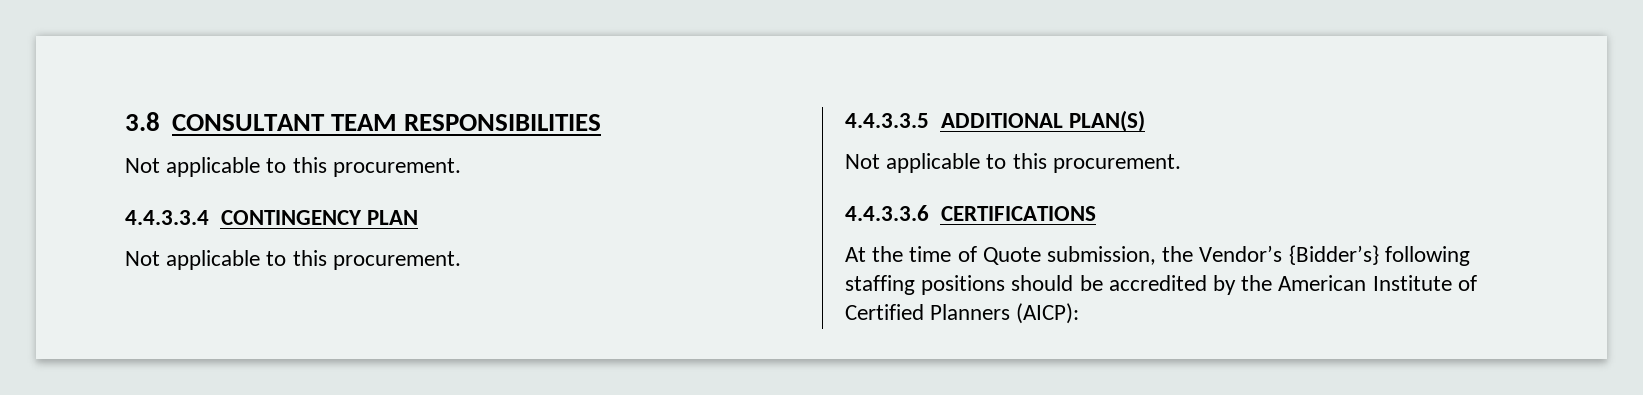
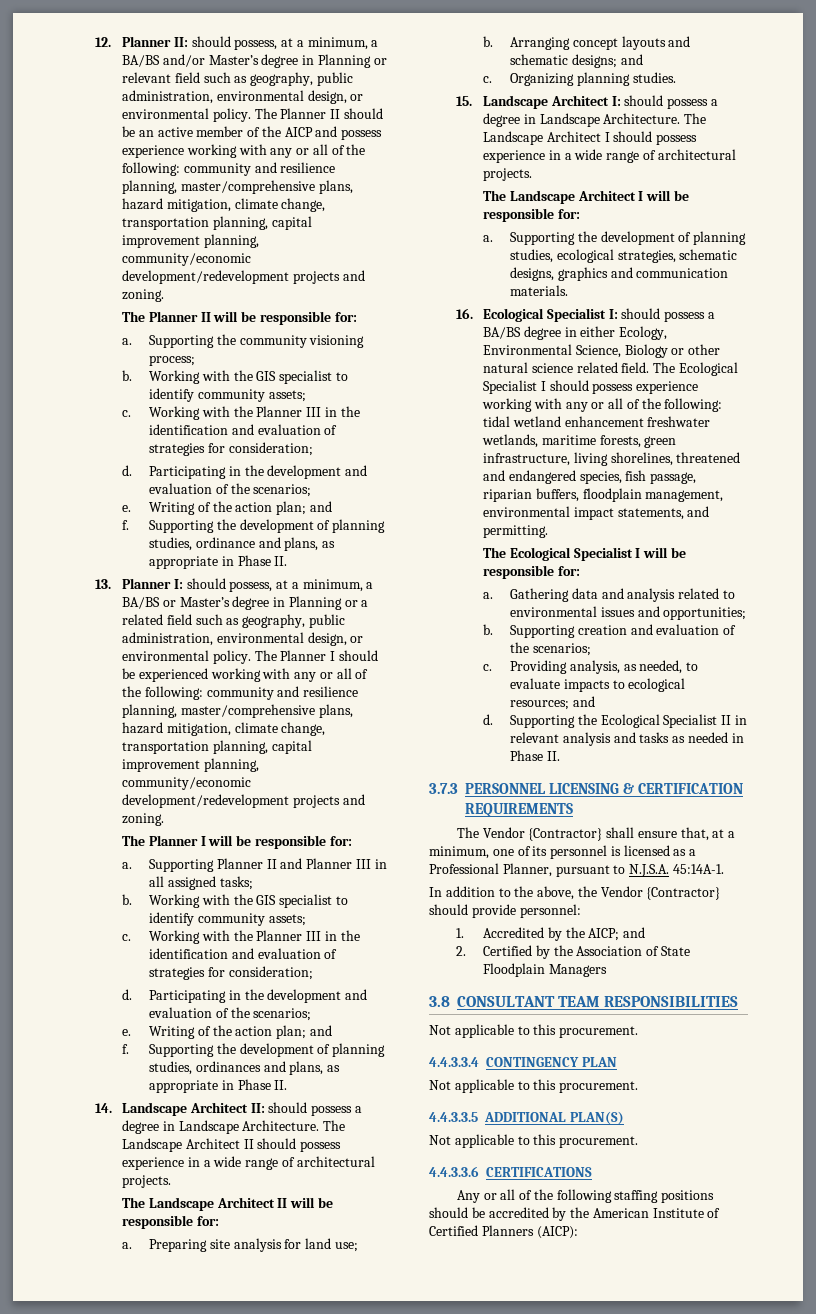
+ 12. Planner II: should possess, at a minimum, a BA/BS and/or Master’s degree in Planning or relevant field such as geography, public administration, environmental design, or environmental policy. The Planner II should be an active member of the AICP and possess experience working with any or all of the following: community and resilience planning, master/comprehensive plans, hazard mitigation, climate change, transportation planning, capital improvement planning, community/economic development/redevelopment projects and zoning.
+ The Planner II will be responsible for:
+ a. Supporting the community visioning process;
+ b. Working with the GIS specialist to identify community assets;
+ c. Working with the Planner III in the identification and evaluation of strategies for consideration;
+ d. Participating in the development and evaluation of the scenarios;
+ e. Writing of the action plan; and
+ f. Supporting the development of planning studies, ordinance and plans, as appropriate in Phase II.
+ 13. Planner I: should possess, at a minimum, a BA/BS or Master’s degree in Planning or a related field such as geography, public administration, environmental design, or environmental policy. The Planner I should be experienced working with any or all of the following: community and resilience planning, master/comprehensive plans, hazard mitigation, climate change, transportation planning, capital improvement planning, community/economic development/redevelopment projects and zoning.
+ The Planner I will be responsible for:
+ a. Supporting Planner II and Planner III in all assigned tasks;
+ b. Working with the GIS specialist to identify community assets;
+ c. Working with the Planner III in the identification and evaluation of strategies for consideration;
+ d. Participating in the development and evaluation of the scenarios;
+ e. Writing of the action plan; and
+ f. Supporting the development of planning studies, ordinances and plans, as appropriate in Phase II.
+ 14. Landscape Architect II: should possess a degree in Landscape Architecture. The Landscape Architect II should possess experience in a wide range of architectural projects.
+ The Landscape Architect II will be responsible for:
+ a. Preparing site analysis for land use;
+ b. Arranging concept layouts and schematic designs; and
+ c. Organizing planning studies.
+ 15. Landscape Architect I: should possess a degree in Landscape Architecture. The Landscape Architect I should possess experience in a wide range of architectural projects.
+ The Landscape Architect I will be responsible for:
+ a. Supporting the development of planning studies, ecological strategies, schematic designs, graphics and communication materials.
+ 16. Ecological Specialist I: should possess a BA/BS degree in either Ecology, Environmental Science, Biology or other natural science related field. The Ecological Specialist I should possess experience working with any or all of the following: tidal wetland enhancement freshwater wetlands, maritime forests, green infrastructure, living shorelines, threatened and endangered species, fish passage, riparian buffers, floodplain management, environmental impact statements, and permitting.
+ The Ecological Specialist I will be responsible for:
+ a. Gathering data and analysis related to environmental issues and opportunities;
+ b. Supporting creation and evaluation of the scenarios;
+ c. Providing analysis, as needed, to evaluate impacts to ecological resources; and
+ d. Supporting the Ecological Specialist II in relevant analysis and tasks as needed in Phase II.
+ 3.7.3 PERSONNEL LICENSING & CERTIFICATION REQUIREMENTS
+ The Vendor {Contractor} shall ensure that, at a minimum, one of its personnel is licensed as a Professional Planner, pursuant to N.J.S.A. 45:14A-1.
+ In addition to the above, the Vendor {Contractor} should provide personnel:
+ 1. Accredited by the AICP; and
+ 2. Certified by the Association of State Floodplain Managers
- At the time of Quote submission, the Vendor’s {Bidder’s} following staffing positions should be accredited by the American Institute of Certified Planners (AICP):
+ Any or all of the following staffing positions should be accredited by the American Institute of Certified Planners (AICP):

